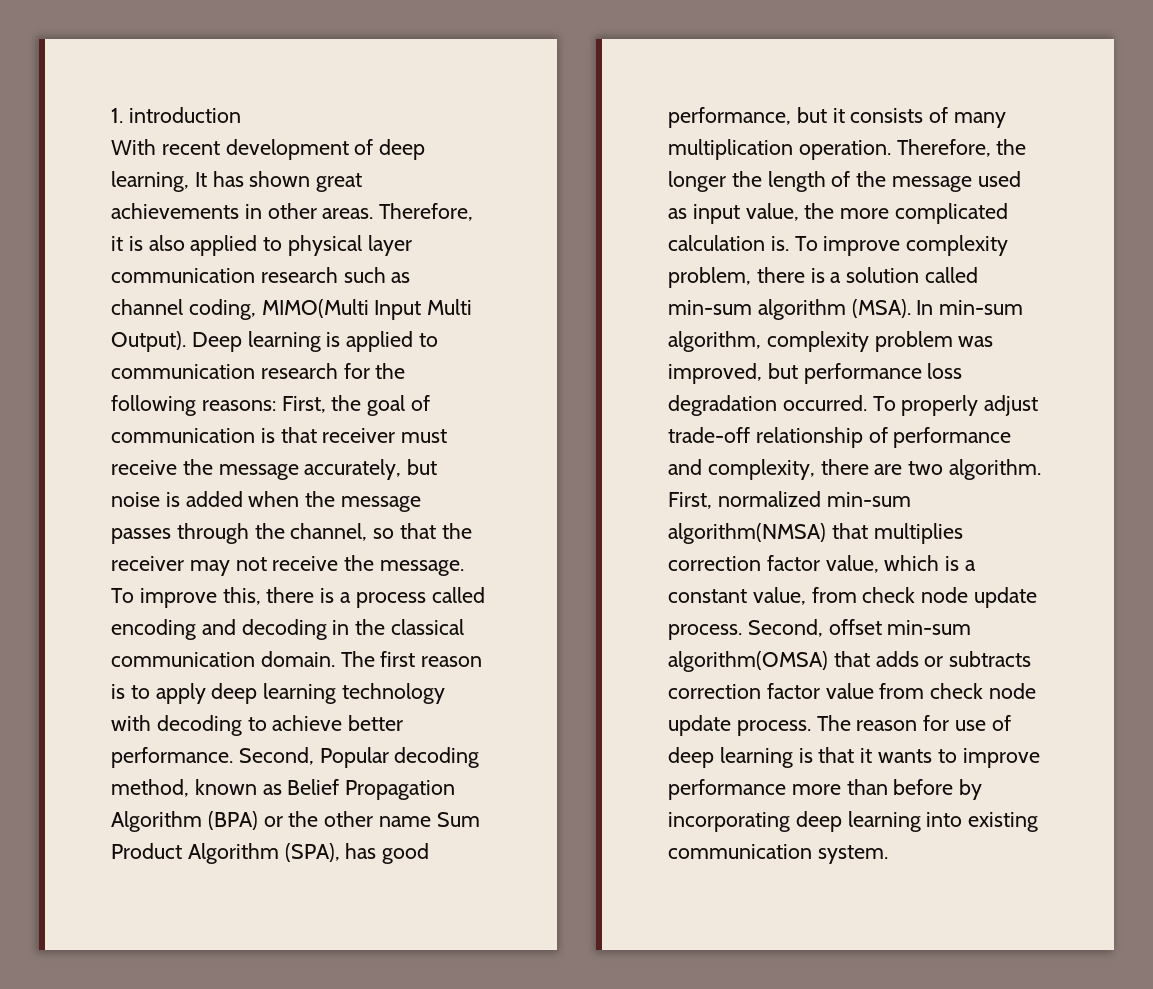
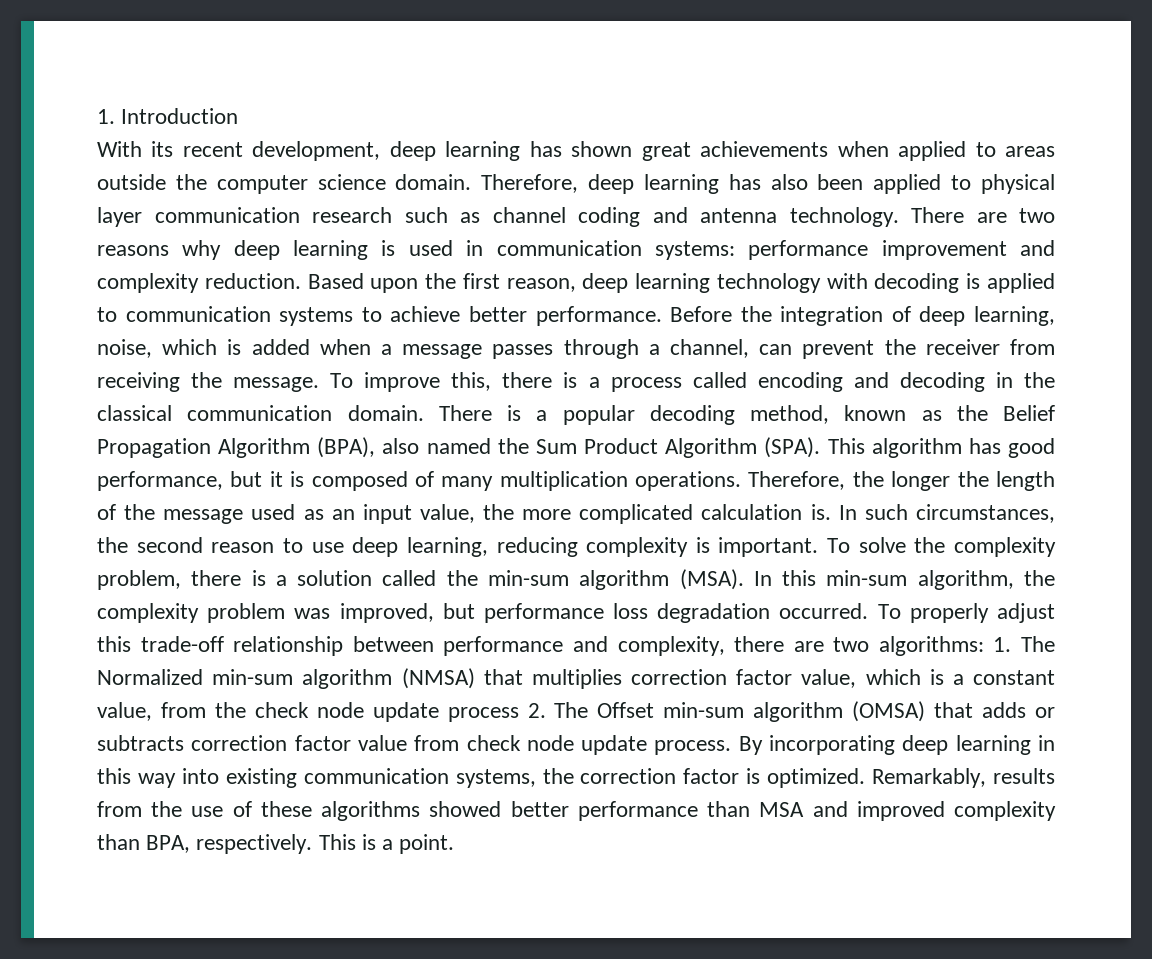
- 1. introduction
+ 1. Introduction
- With recent development of deep learning, It has shown great achievements in other areas. Therefore, it is also applied to physical layer communication research such as channel coding, MIMO(Multi Input Multi Output). Deep learning is applied to communication research for the following reasons: First, the goal of communication is that receiver must receive the message accurately, but noise is added when the message passes through the channel, so that the receiver may not receive the message.
+ With its recent development, deep learning has shown great achievements when applied to areas outside the computer science domain. Therefore, deep learning has also been applied to physical layer communication research such as channel coding and antenna technology. There are two reasons why deep learning is used in communication systems: performance improvement and complexity reduction. Based upon the first reason, deep learning technology with decoding is applied to communication systems to achieve better performance. Before the integration of deep learning, noise, which is added when a message passes through a channel, can prevent the receiver from receiving the message.
- The first reason is to apply deep learning technology with decoding to achieve better performance. Second, Popular decoding method, known as Belief Propagation Algorithm (BPA) or the other name Sum Product Algorithm (SPA), has good performance, but it consists of many multiplication operation.
+ There is a popular decoding method, known as the Belief Propagation Algorithm (BPA), also named the Sum Product Algorithm (SPA). This algorithm has good performance, but it is composed of many multiplication operations.
- Therefore, the longer the length of the message used as input value, the more complicated calculation is.
+ Therefore, the longer the length of the message used as an input value, the more complicated calculation is.
- To improve complexity problem, there is a solution called min-sum algorithm (MSA).
+ In such circumstances, the second reason to use deep learning, reducing complexity is important. To solve the complexity problem, there is a solution called the min-sum algorithm (MSA).
- In min-sum algorithm, complexity problem was improved, but performance loss degradation occurred.
+ In this min-sum algorithm, the complexity problem was improved, but performance loss degradation occurred.
- To properly adjust trade-off relationship of performance and complexity, there are two algorithm. First, normalized min-sum algorithm(NMSA) that multiplies correction factor value, which is a constant value, from check node update process. Second, offset min-sum algorithm(OMSA) that adds or subtracts correction factor value from check node update process.
+ To properly adjust this trade-off relationship between performance and complexity, there are two algorithms: 1. The Normalized min-sum algorithm (NMSA) that multiplies correction factor value, which is a constant value, from the check node update process 2. The Offset min-sum algorithm (OMSA) that adds or subtracts correction factor value from check node update process.
- The reason for use of deep learning is that it wants to improve performance more than before by incorporating deep learning into existing communication system.
+ By incorporating deep learning in this way into existing communication systems, the correction factor is optimized. Remarkably, results from the use of these algorithms showed better performance than MSA and improved complexity than BPA, respectively. This is a point.

